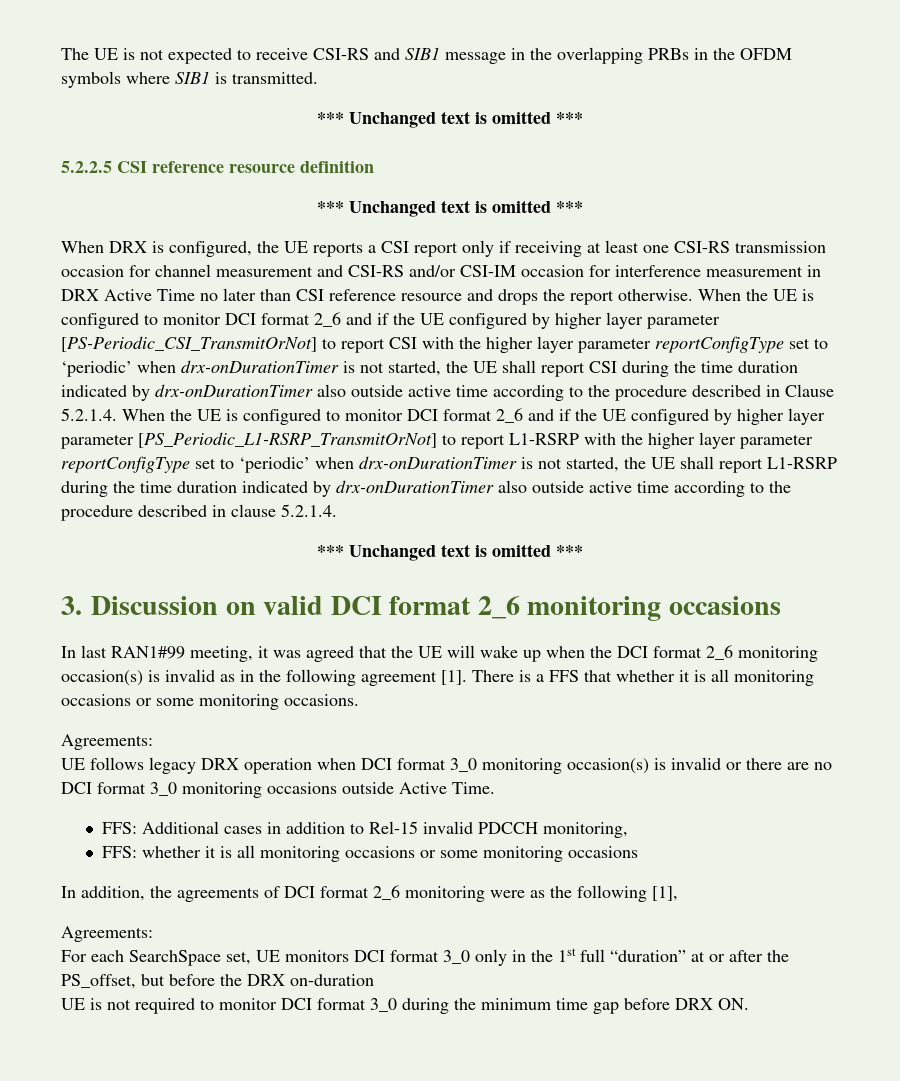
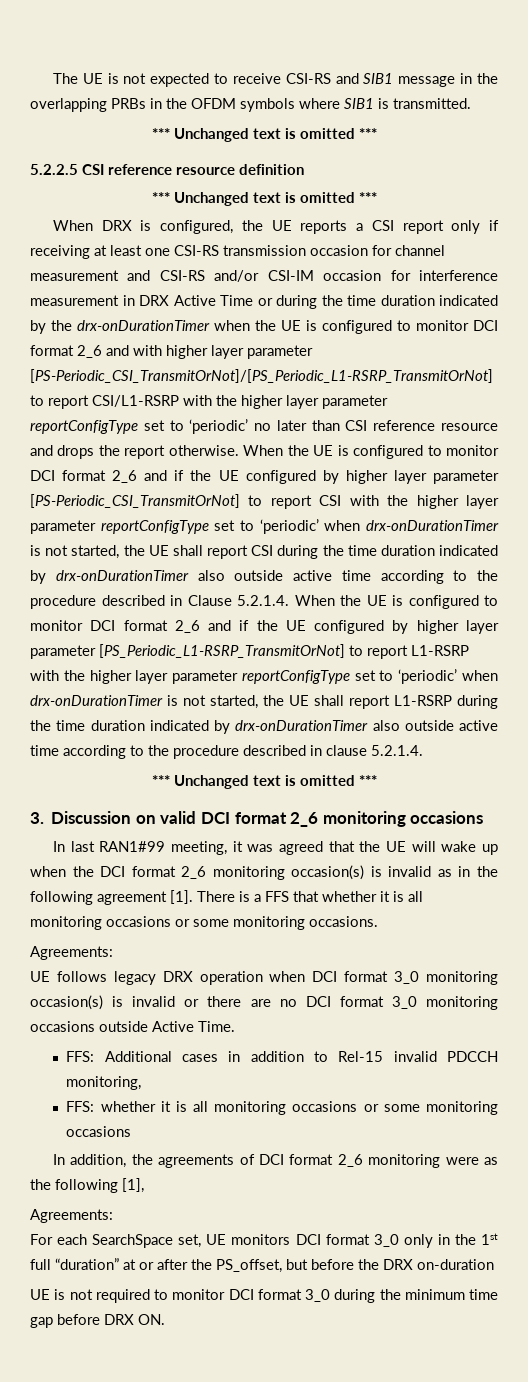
- When DRX is configured, the UE reports a CSI report only if receiving at least one CSI-RS transmission occasion for channel measurement and CSI-RS and/or CSI-IM occasion for interference measurement in DRX Active Time no later than CSI reference resource and drops the report otherwise.
+ When DRX is configured, the UE reports a CSI report only if receiving at least one CSI-RS transmission occasion for channel measurement and CSI-RS and/or CSI-IM occasion for interference measurement in DRX Active Time or during the time duration indicated by the drx-onDurationTimer when the UE is configured to monitor DCI format 2_6 and with higher layer parameter [PS-Periodic_CSI_TransmitOrNot]/[PS_Periodic_L1-RSRP_TransmitOrNot] to report CSI/L1-RSRP with the higher layer parameter reportConfigType set to ‘periodic’ no later than CSI reference resource and drops the report otherwise.

